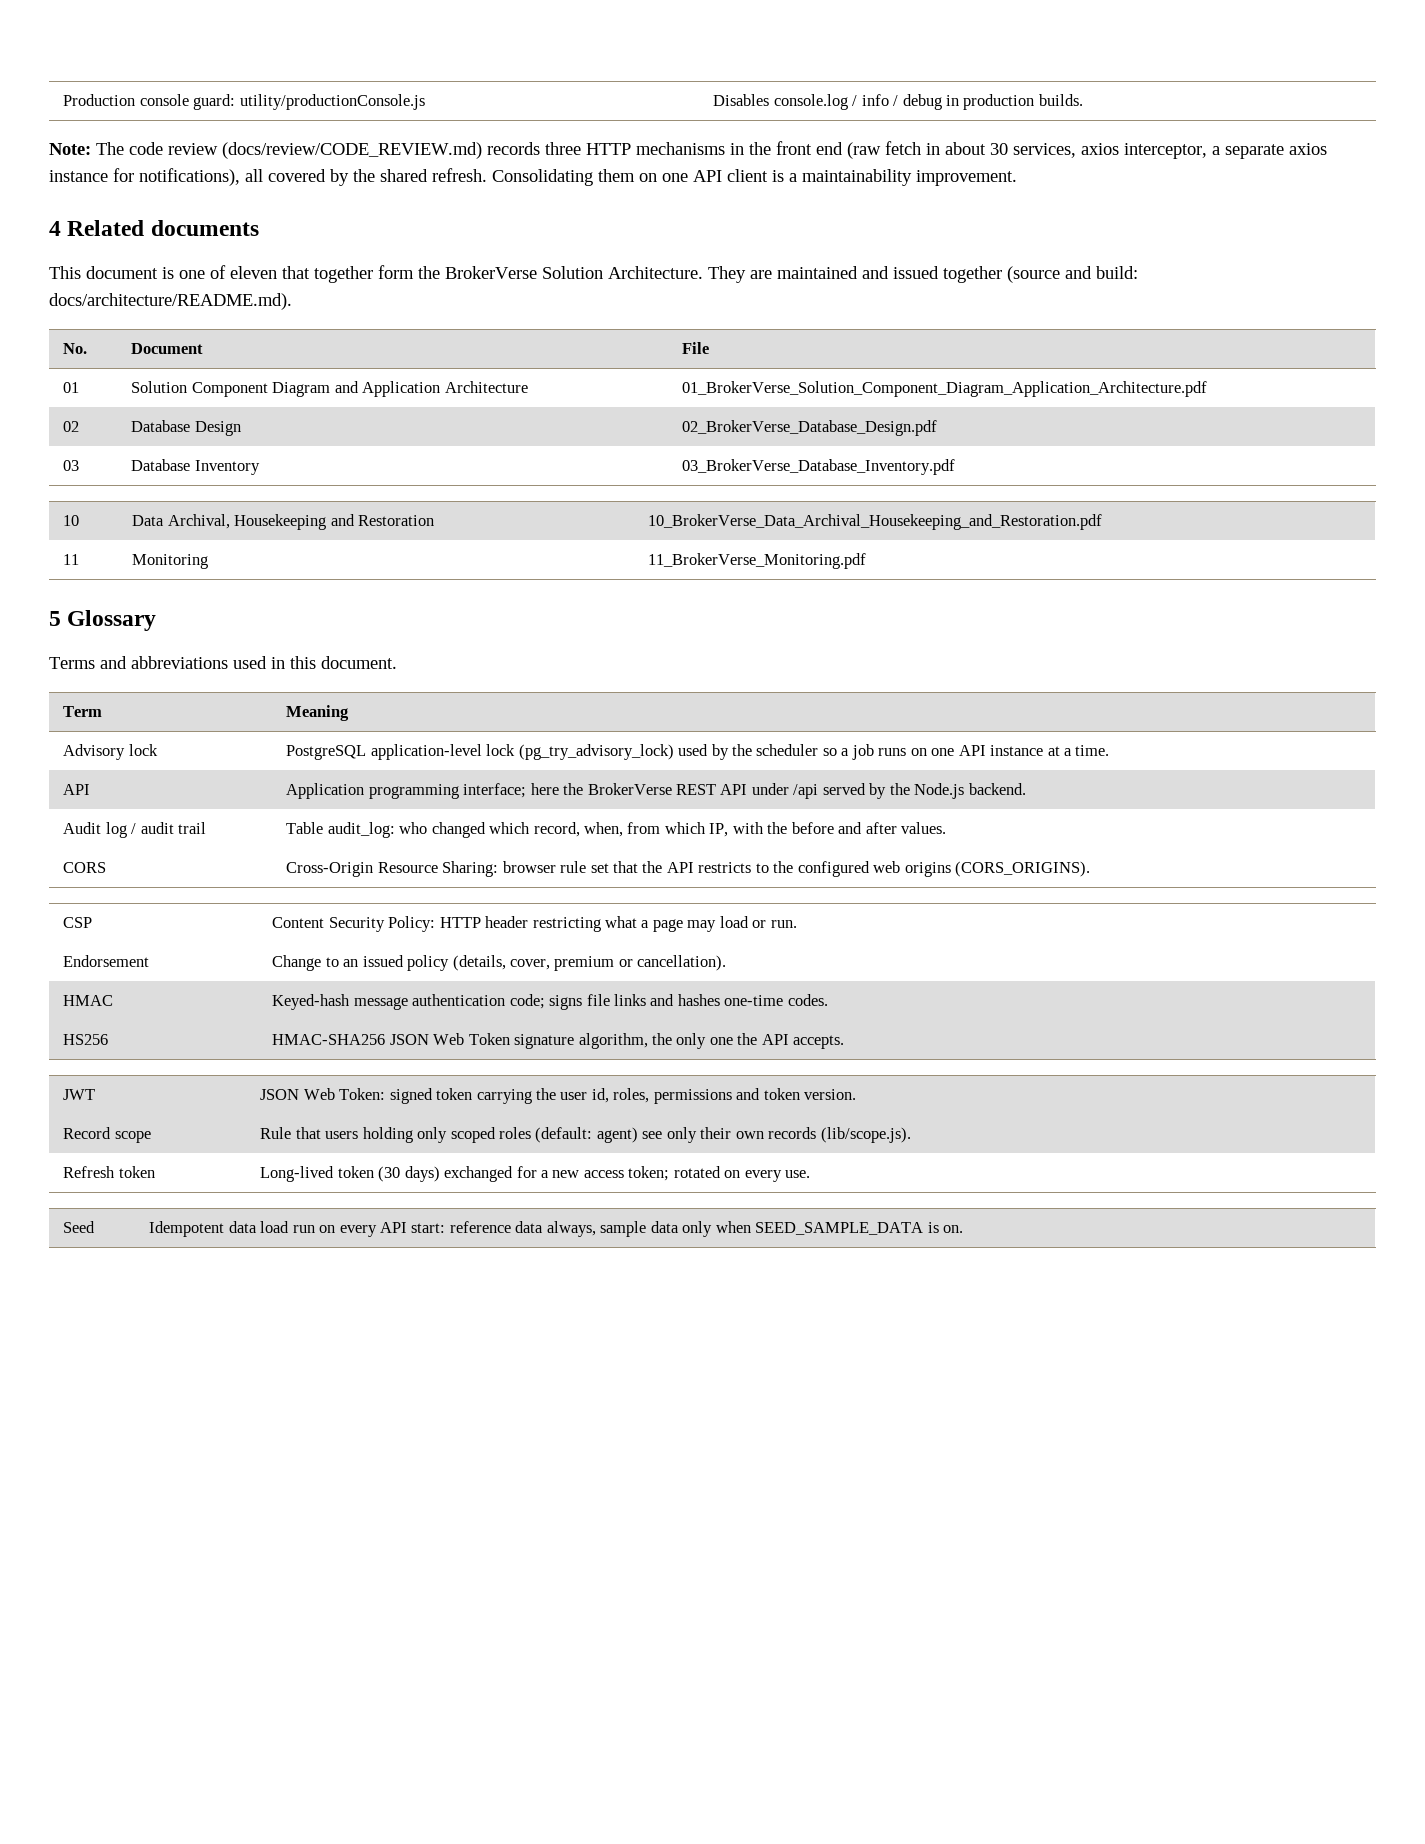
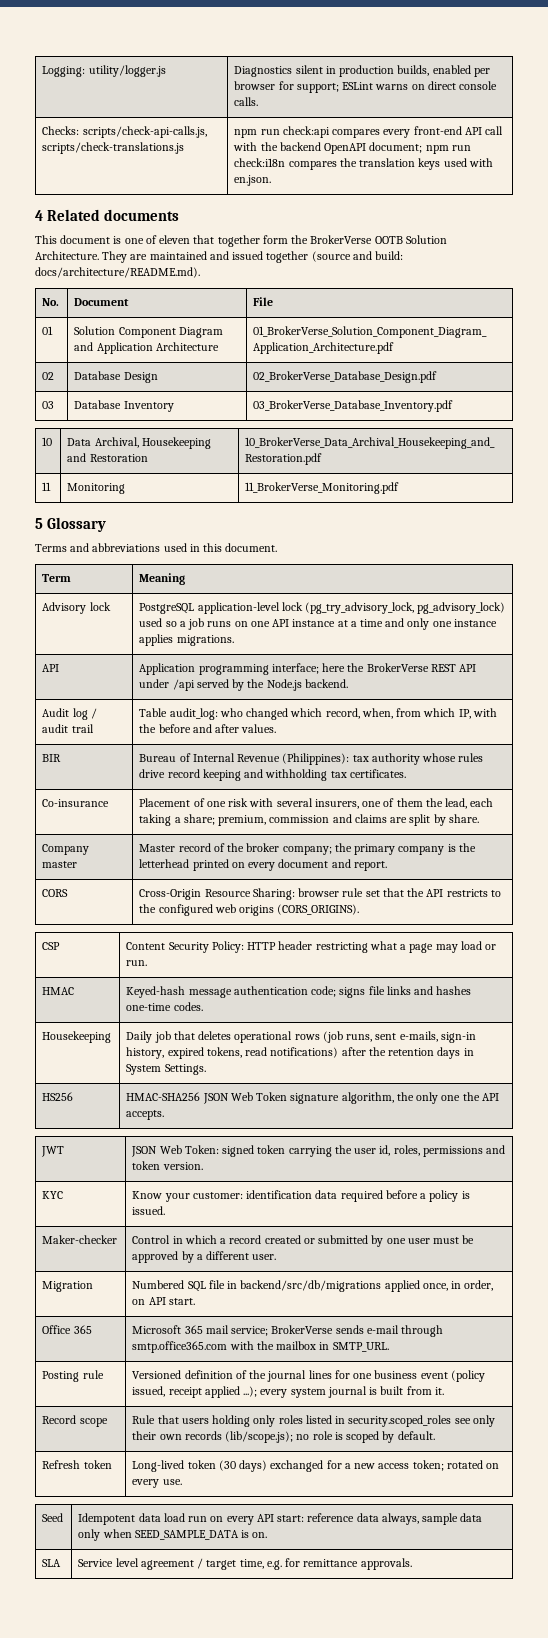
- Production console guard: utility/productionConsole.js | Disables console.log / info / debug in production builds.
- Note: The code review (docs/review/CODE_REVIEW.md) records three HTTP mechanisms in the front end (raw fetch in about 30 services, axios interceptor, a separate axios instance for notifications), all covered by the shared refresh. Consolidating them on one API client is a maintainability improvement.
+ Logging: utility/logger.js | Diagnostics silent in production builds, enabled per browser for support; ESLint warns on direct console calls.
+ Checks: scripts/check-api-calls.js, scripts/check-translations.js | npm run check:api compares every front-end API call with the backend OpenAPI document; npm run check:i18n compares the translation keys used with en.json.
- This document is one of eleven that together form the BrokerVerse Solution Architecture.
+ This document is one of eleven that together form the BrokerVerse OOTB Solution Architecture.
- Advisory lock | PostgreSQL application-level lock (pg_try_advisory_lock) used by the scheduler so a job runs on one API instance at a time.
+ Advisory lock | PostgreSQL application-level lock (pg_try_advisory_lock, pg_advisory_lock) used so a job runs on one API instance at a time and only one instance applies migrations.
+ BIR | Bureau of Internal Revenue (Philippines): tax authority whose rules drive record keeping and withholding tax certificates.
+ Co-insurance | Placement of one risk with several insurers, one of them the lead, each taking a share; premium, commission and claims are split by share.
+ Company master | Master record of the broker company; the primary company is the letterhead printed on every document and report.
- Endorsement | Change to an issued policy (details, cover, premium or cancellation).
+ Housekeeping | Daily job that deletes operational rows (job runs, sent e-mails, sign-in history, expired tokens, read notifications) after the retention days in System Settings.
+ KYC | Know your customer: identification data required before a policy is issued.
+ Maker-checker | Control in which a record created or submitted by one user must be approved by a different user.
+ Migration | Numbered SQL file in backend/src/db/migrations applied once, in order, on API start.
+ Office 365 | Microsoft 365 mail service; BrokerVerse sends e-mail through smtp.office365.com with the mailbox in SMTP_URL.
+ Posting rule | Versioned definition of the journal lines for one business event (policy issued, receipt applied ...); every system journal is built from it.
- Record scope | Rule that users holding only scoped roles (default: agent) see only their own records (lib/scope.js).
+ Record scope | Rule that users holding only roles listed in security.scoped_roles see only their own records (lib/scope.js); no role is scoped by default.
+ SLA | Service level agreement / target time, e.g. for remittance approvals.

